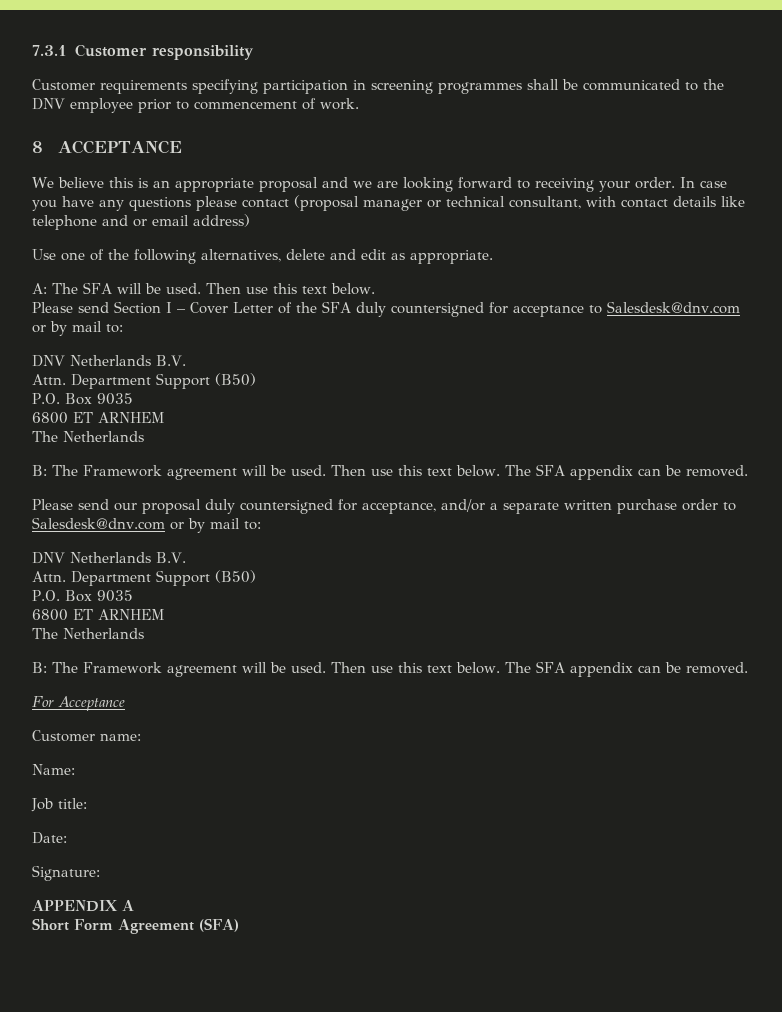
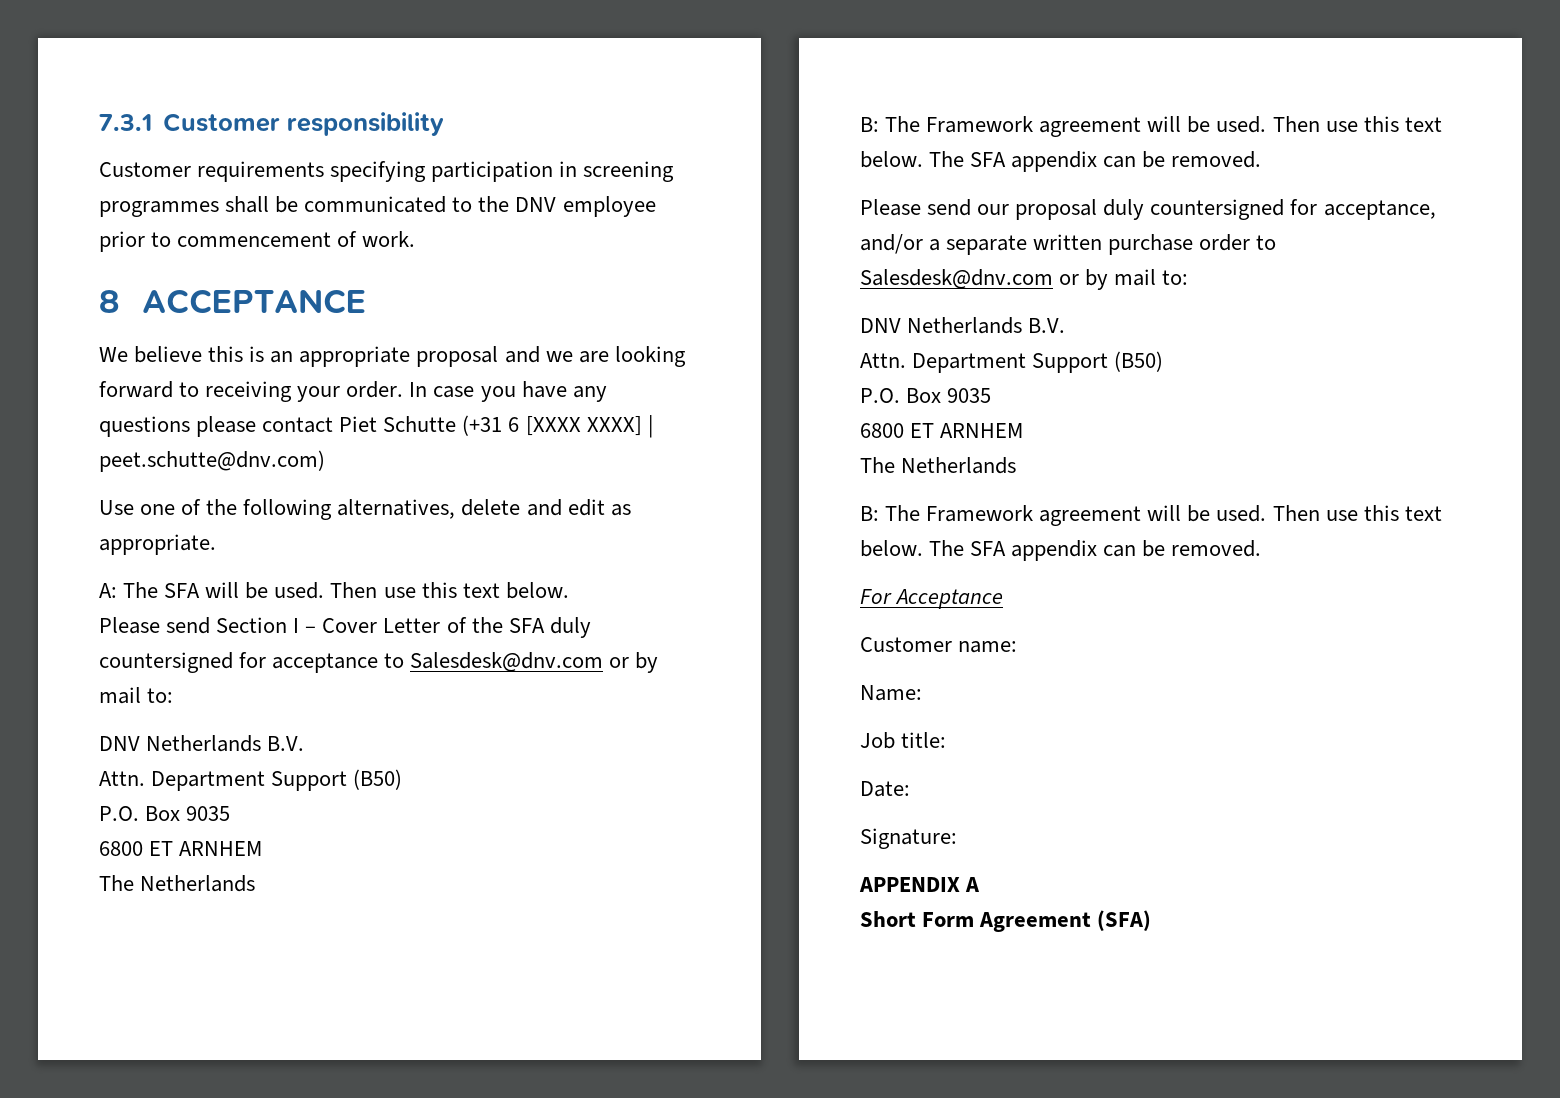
- In case you have any questions please contact (proposal manager or technical consultant, with contact details like telephone and or email address)
+ In case you have any questions please contact Piet Schutte (+31 6 [XXXX XXXX] | peet.schutte@dnv.com)

